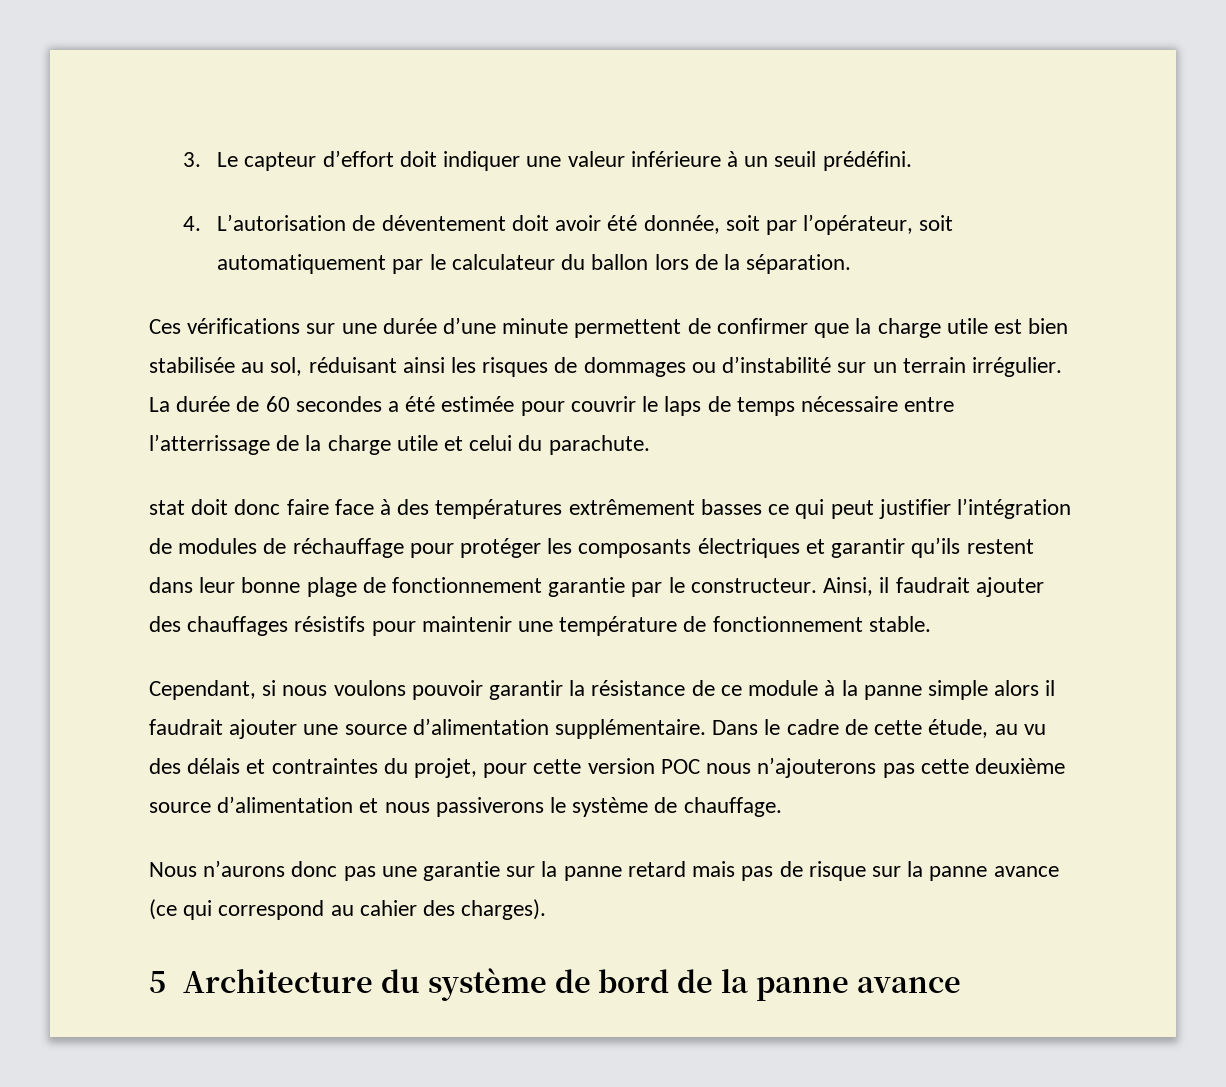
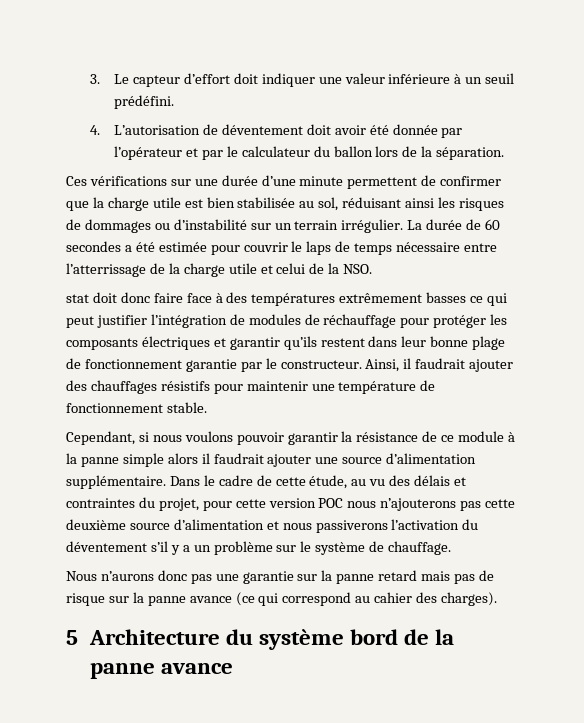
- 4. L’autorisation de déventement doit avoir été donnée, soit par l’opérateur, soit automatiquement par le calculateur du ballon lors de la séparation.
+ 4. L’autorisation de déventement doit avoir été donnée par l’opérateur et par le calculateur du ballon lors de la séparation.
- La durée de 60 secondes a été estimée pour couvrir le laps de temps nécessaire entre l’atterrissage de la charge utile et celui du parachute.
+ La durée de 60 secondes a été estimée pour couvrir le laps de temps nécessaire entre l’atterrissage de la charge utile et celui de la NSO.
- Dans le cadre de cette étude, au vu des délais et contraintes du projet, pour cette version POC nous n’ajouterons pas cette deuxième source d’alimentation et nous passiverons le système de chauffage.
+ Dans le cadre de cette étude, au vu des délais et contraintes du projet, pour cette version POC nous n’ajouterons pas cette deuxième source d’alimentation et nous passiverons l’activation du déventement s’il y a un problème sur le système de chauffage.
- 5 Architecture du système de bord de la panne avance
+ 5 Architecture du système bord de la panne avance

